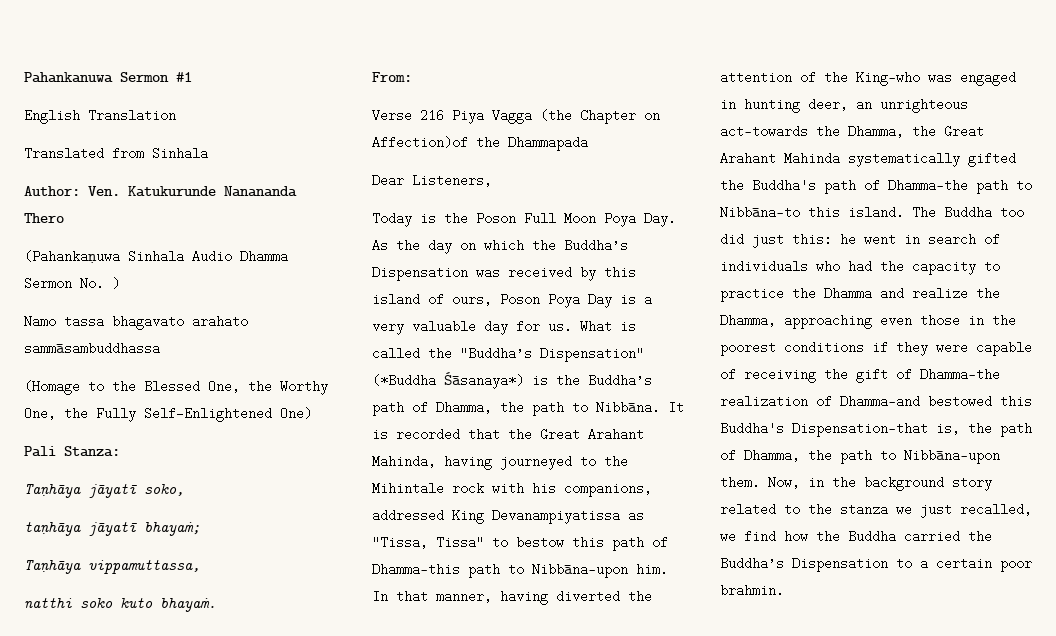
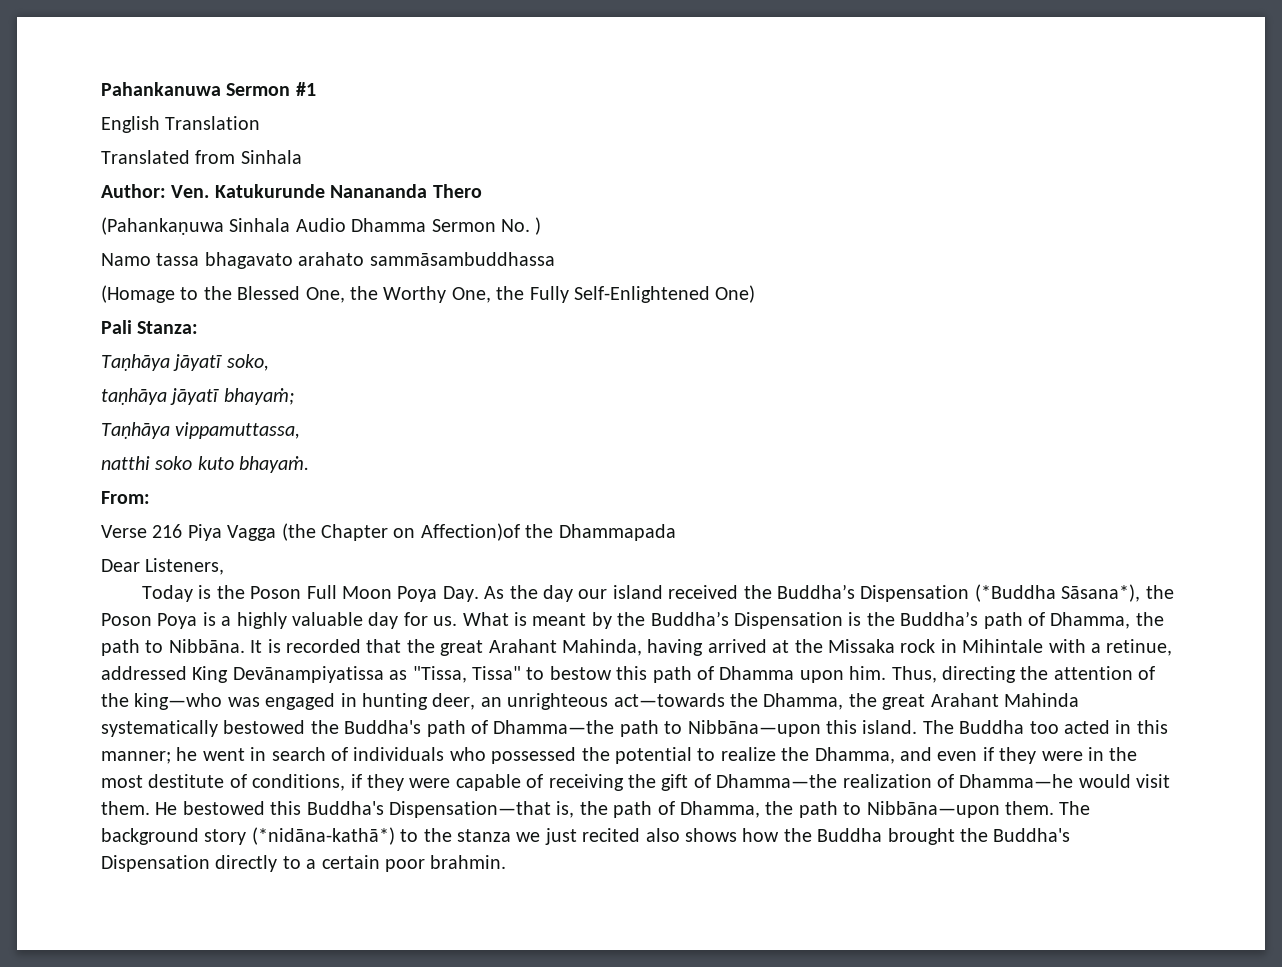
- Today is the Poson Full Moon Poya Day. As the day on which the Buddha’s Dispensation was received by this island of ours, Poson Poya Day is a very valuable day for us.
+ Today is the Poson Full Moon Poya Day. As the day our island received the Buddha’s Dispensation (*Buddha Sāsana*), the Poson Poya is a highly valuable day for us.
- What is called the "Buddha’s Dispensation" (*Buddha Śāsanaya*) is the Buddha’s path of Dhamma, the path to Nibbāna.
+ What is meant by the Buddha’s Dispensation is the Buddha’s path of Dhamma, the path to Nibbāna.
- It is recorded that the Great Arahant Mahinda, having journeyed to the Mihintale rock with his companions, addressed King Devanampiyatissa as "Tissa, Tissa" to bestow this path of Dhamma—this path to Nibbāna—upon him. In that manner, having diverted the attention of the King—who was engaged in hunting deer, an unrighteous act—towards the Dhamma, the Great Arahant Mahinda systematically gifted the Buddha's path of Dhamma—the path to Nibbāna—to this island.
+ It is recorded that the great Arahant Mahinda, having arrived at the Missaka rock in Mihintale with a retinue, addressed King Devānampiyatissa as "Tissa, Tissa" to bestow this path of Dhamma upon him. Thus, directing the attention of the king—who was engaged in hunting deer, an unrighteous act—towards the Dhamma, the great Arahant Mahinda systematically bestowed the Buddha's path of Dhamma—the path to Nibbāna—upon this island.
- The Buddha too did just this: he went in search of individuals who had the capacity to practice the Dhamma and realize the Dhamma, approaching even those in the poorest conditions if they were capable of receiving the gift of Dhamma—the realization of Dhamma—and bestowed this Buddha's Dispensation—that is, the path of Dhamma, the path to Nibbāna—upon them.
+ The Buddha too acted in this manner; he went in search of individuals who possessed the potential to realize the Dhamma, and even if they were in the most destitute of conditions, if they were capable of receiving the gift of Dhamma—the realization of Dhamma—he would visit them. He bestowed this Buddha's Dispensation—that is, the path of Dhamma, the path to Nibbāna—upon them.
- Now, in the background story related to the stanza we just recalled, we find how the Buddha carried the Buddha’s Dispensation to a certain poor brahmin.
+ The background story (*nidāna-kathā*) to the stanza we just recited also shows how the Buddha brought the Buddha's Dispensation directly to a certain poor brahmin.

